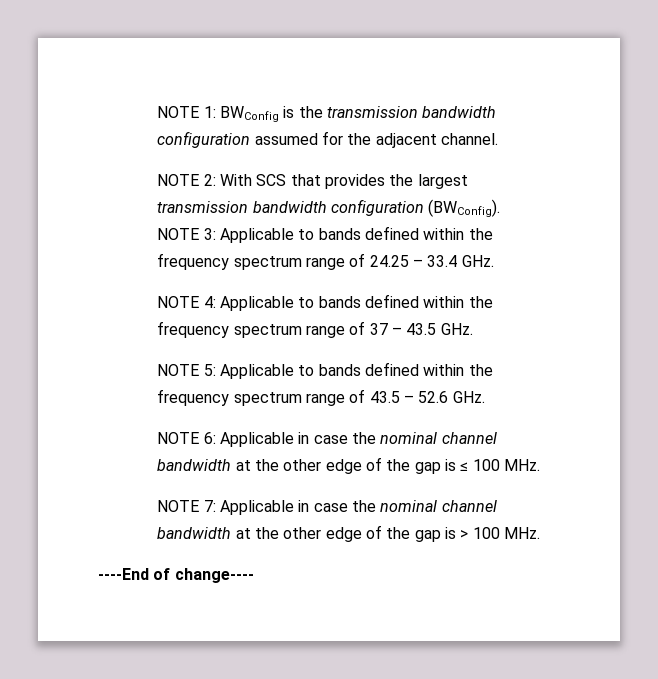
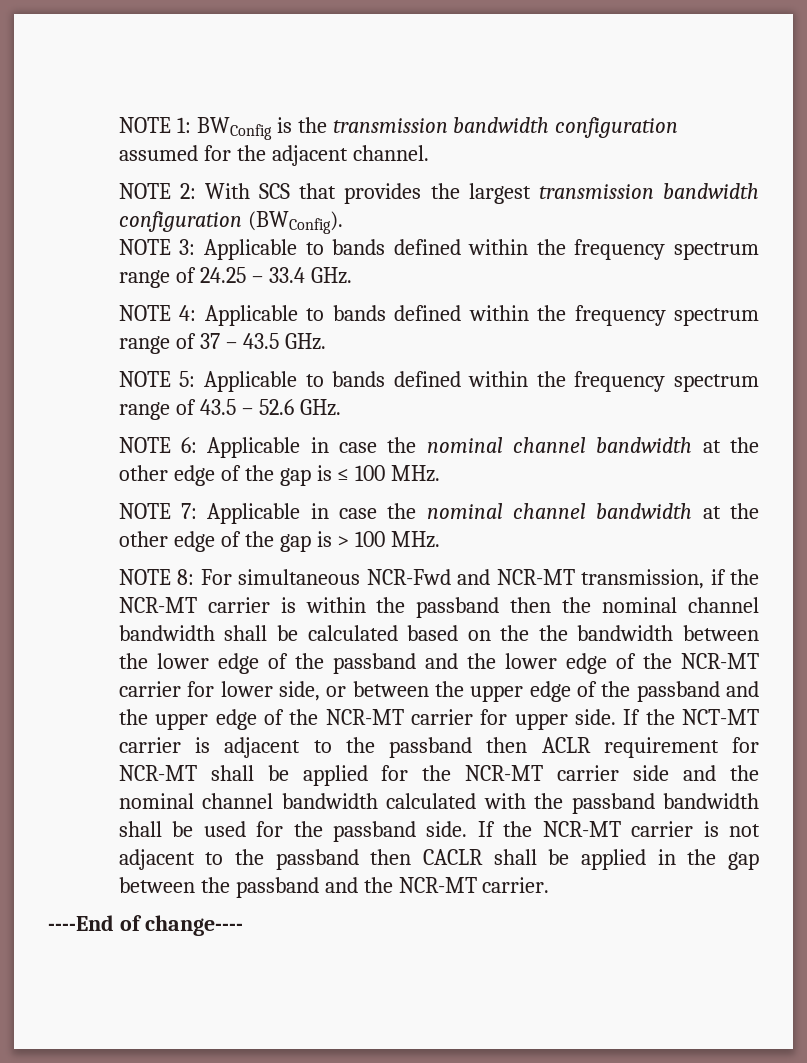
+ NOTE 8: For simultaneous NCR-Fwd and NCR-MT transmission, if the NCR-MT carrier is within the passband then the nominal channel bandwidth shall be calculated based on the the bandwidth between the lower edge of the passband and the lower edge of the NCR-MT carrier for lower side, or between the upper edge of the passband and the upper edge of the NCR-MT carrier for upper side. If the NCT-MT carrier is adjacent to the passband then ACLR requirement for NCR-MT shall be applied for the NCR-MT carrier side and the nominal channel bandwidth calculated with the passband bandwidth shall be used for the passband side. If the NCR-MT carrier is not adjacent to the passband then CACLR shall be applied in the gap between the passband and the NCR-MT carrier.

